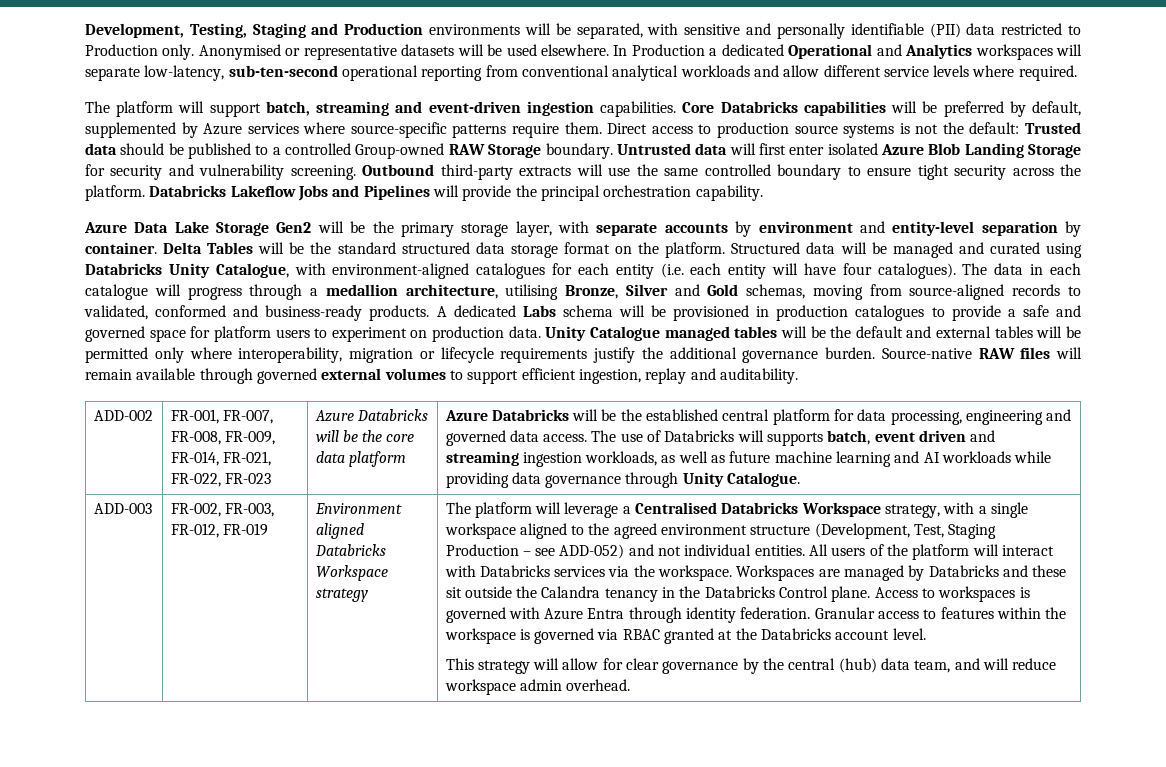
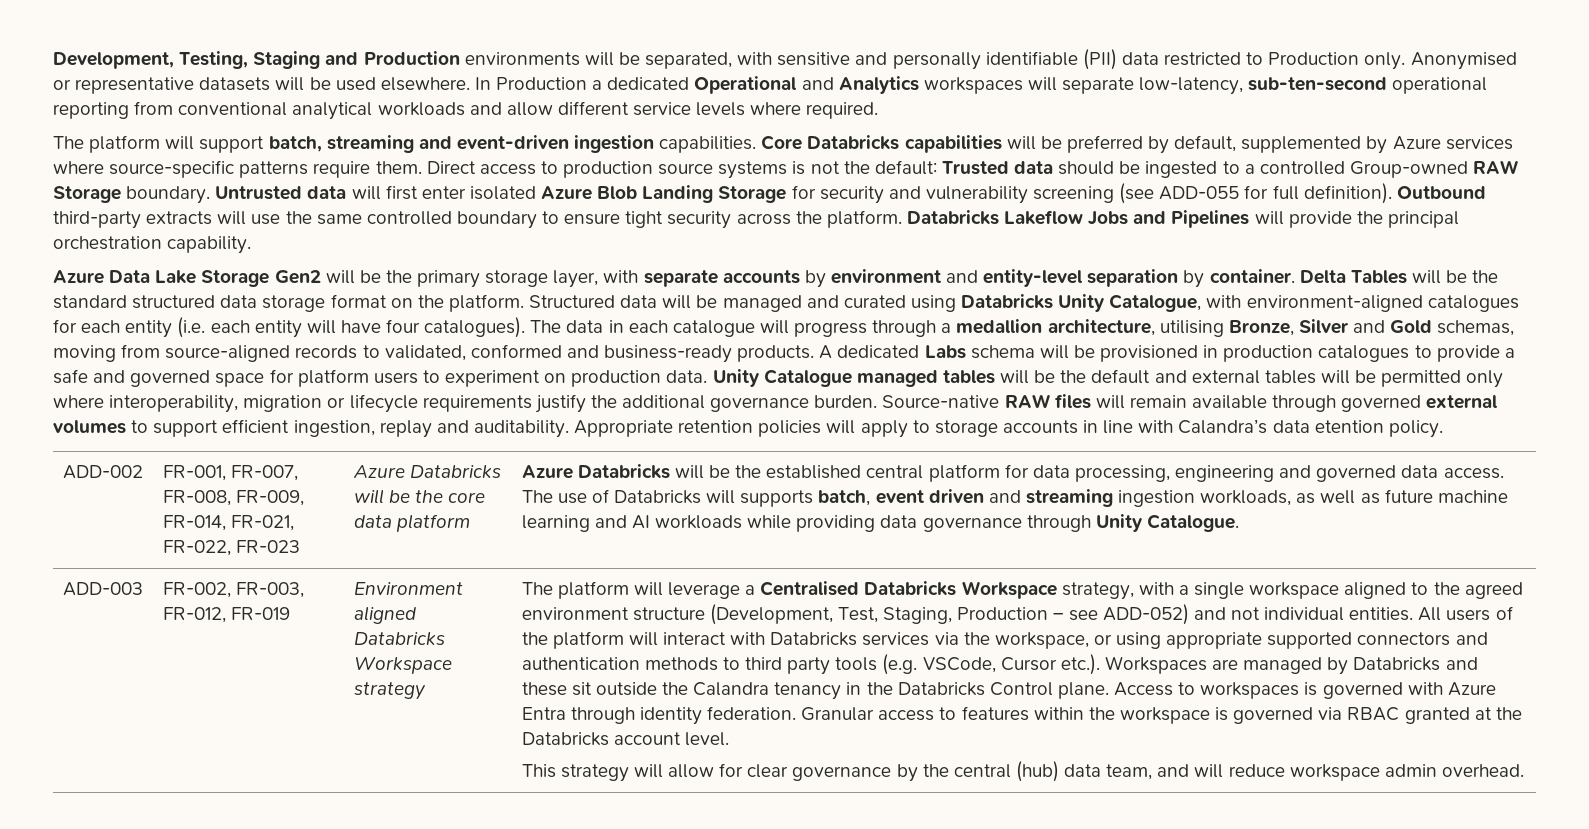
- Direct access to production source systems is not the default: Trusted data should be published to a controlled Group-owned RAW Storage boundary.
+ Direct access to production source systems is not the default: Trusted data should be ingested to a controlled Group-owned RAW Storage boundary.
- Untrusted data will first enter isolated Azure Blob Landing Storage for security and vulnerability screening.
+ Untrusted data will first enter isolated Azure Blob Landing Storage for security and vulnerability screening (see ADD-055 for full definition).
+ Appropriate retention policies will apply to storage accounts in line with Calandra’s data etention policy.
- The platform will leverage a Centralised Databricks Workspace strategy, with a single workspace aligned to the agreed environment structure (Development, Test, Staging Production – see ADD-052) and not individual entities.
+ The platform will leverage a Centralised Databricks Workspace strategy, with a single workspace aligned to the agreed environment structure (Development, Test, Staging, Production – see ADD-052) and not individual entities.
- All users of the platform will interact with Databricks services via the workspace. Workspaces are managed by Databricks and these sit outside the Calandra tenancy in the Databricks Control plane.
+ All users of the platform will interact with Databricks services via the workspace, or using appropriate supported connectors and authentication methods to third party tools (e.g. VSCode, Cursor etc.). Workspaces are managed by Databricks and these sit outside the Calandra tenancy in the Databricks Control plane.

